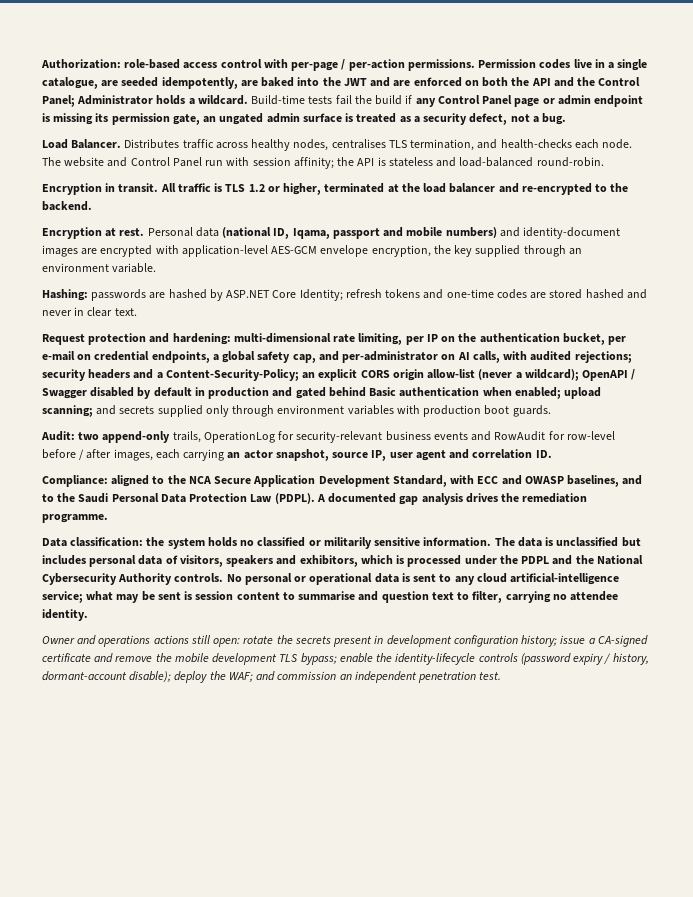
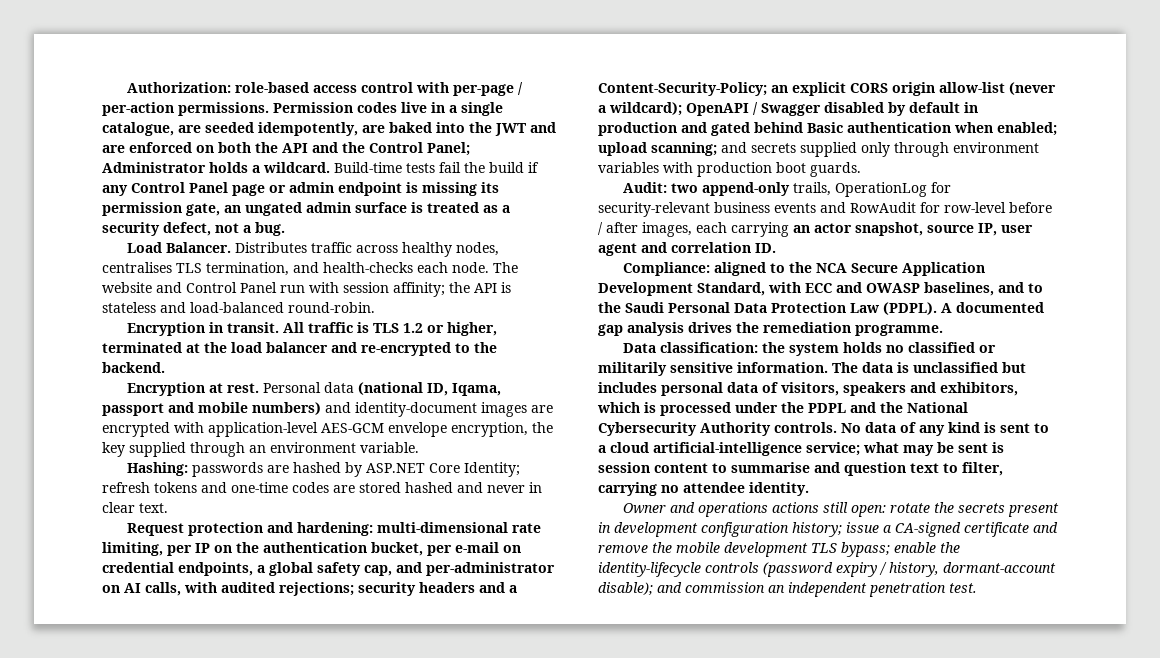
- No personal or operational data is sent to any cloud artificial-intelligence service; what may be sent is session content to summarise and question text to filter, carrying no attendee identity.
+ No data of any kind is sent to a cloud artificial-intelligence service; what may be sent is session content to summarise and question text to filter, carrying no attendee identity.
- Owner and operations actions still open: rotate the secrets present in development configuration history; issue a CA-signed certificate and remove the mobile development TLS bypass; enable the identity-lifecycle controls (password expiry / history, dormant-account disable); deploy the WAF; and commission an independent penetration test.
+ Owner and operations actions still open: rotate the secrets present in development configuration history; issue a CA-signed certificate and remove the mobile development TLS bypass; enable the identity-lifecycle controls (password expiry / history, dormant-account disable); and commission an independent penetration test.

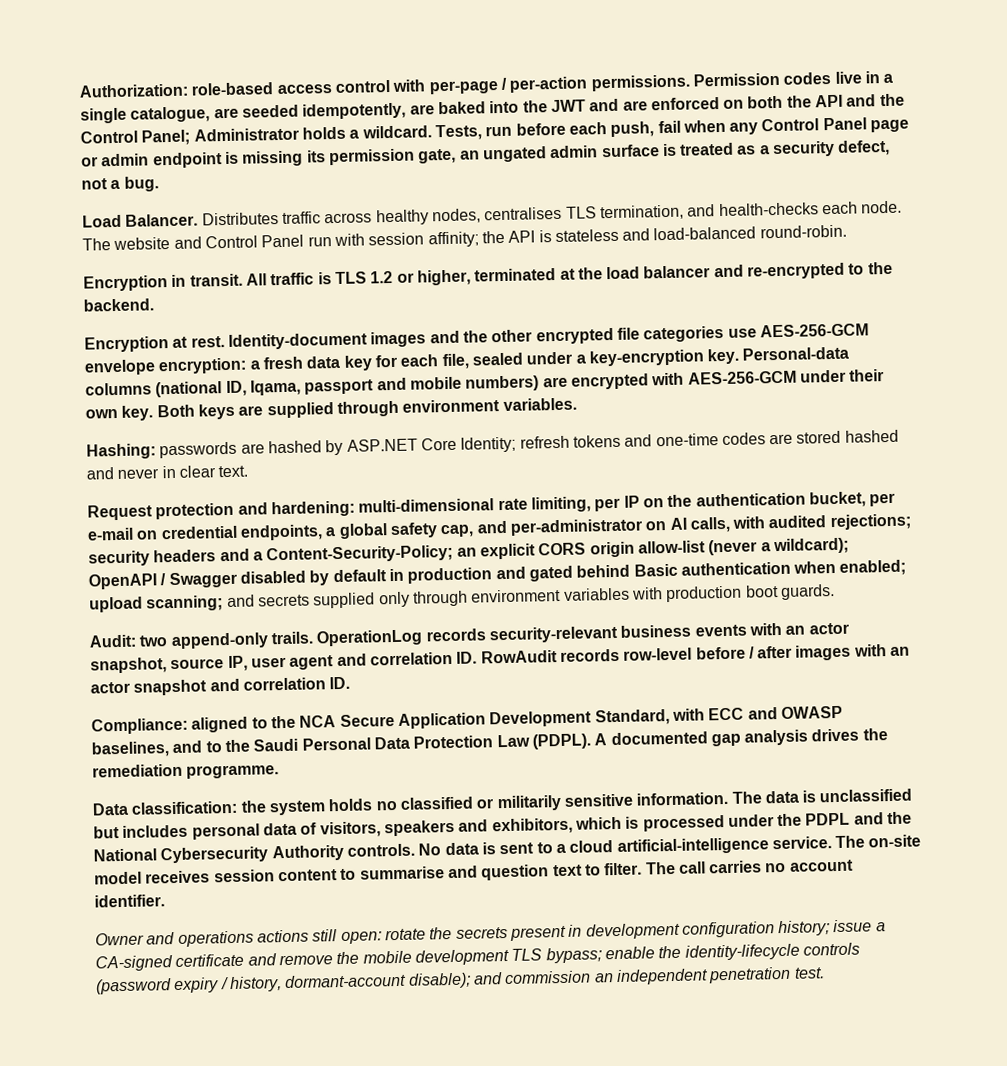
- Build-time tests fail the build if any Control Panel page or admin endpoint is missing its permission gate, an ungated admin surface is treated as a security defect, not a bug.
+ Tests, run before each push, fail when any Control Panel page or admin endpoint is missing its permission gate, an ungated admin surface is treated as a security defect, not a bug.
- Personal data (national ID, Iqama, passport and mobile numbers) and identity-document images are encrypted with application-level AES-GCM envelope encryption, the key supplied through an environment variable.
+ Identity-document images and the other encrypted file categories use AES-256-GCM envelope encryption: a fresh data key for each file, sealed under a key-encryption key. Personal-data columns (national ID, Iqama, passport and mobile numbers) are encrypted with AES-256-GCM under their own key. Both keys are supplied through environment variables.
- Audit: two append-only trails, OperationLog for security-relevant business events and RowAudit for row-level before / after images, each carrying an actor snapshot, source IP, user agent and correlation ID.
+ Audit: two append-only trails. OperationLog records security-relevant business events with an actor snapshot, source IP, user agent and correlation ID. RowAudit records row-level before / after images with an actor snapshot and correlation ID.
- No data of any kind is sent to a cloud artificial-intelligence service; what may be sent is session content to summarise and question text to filter, carrying no attendee identity.
+ No data is sent to a cloud artificial-intelligence service. The on-site model receives session content to summarise and question text to filter. The call carries no account identifier.

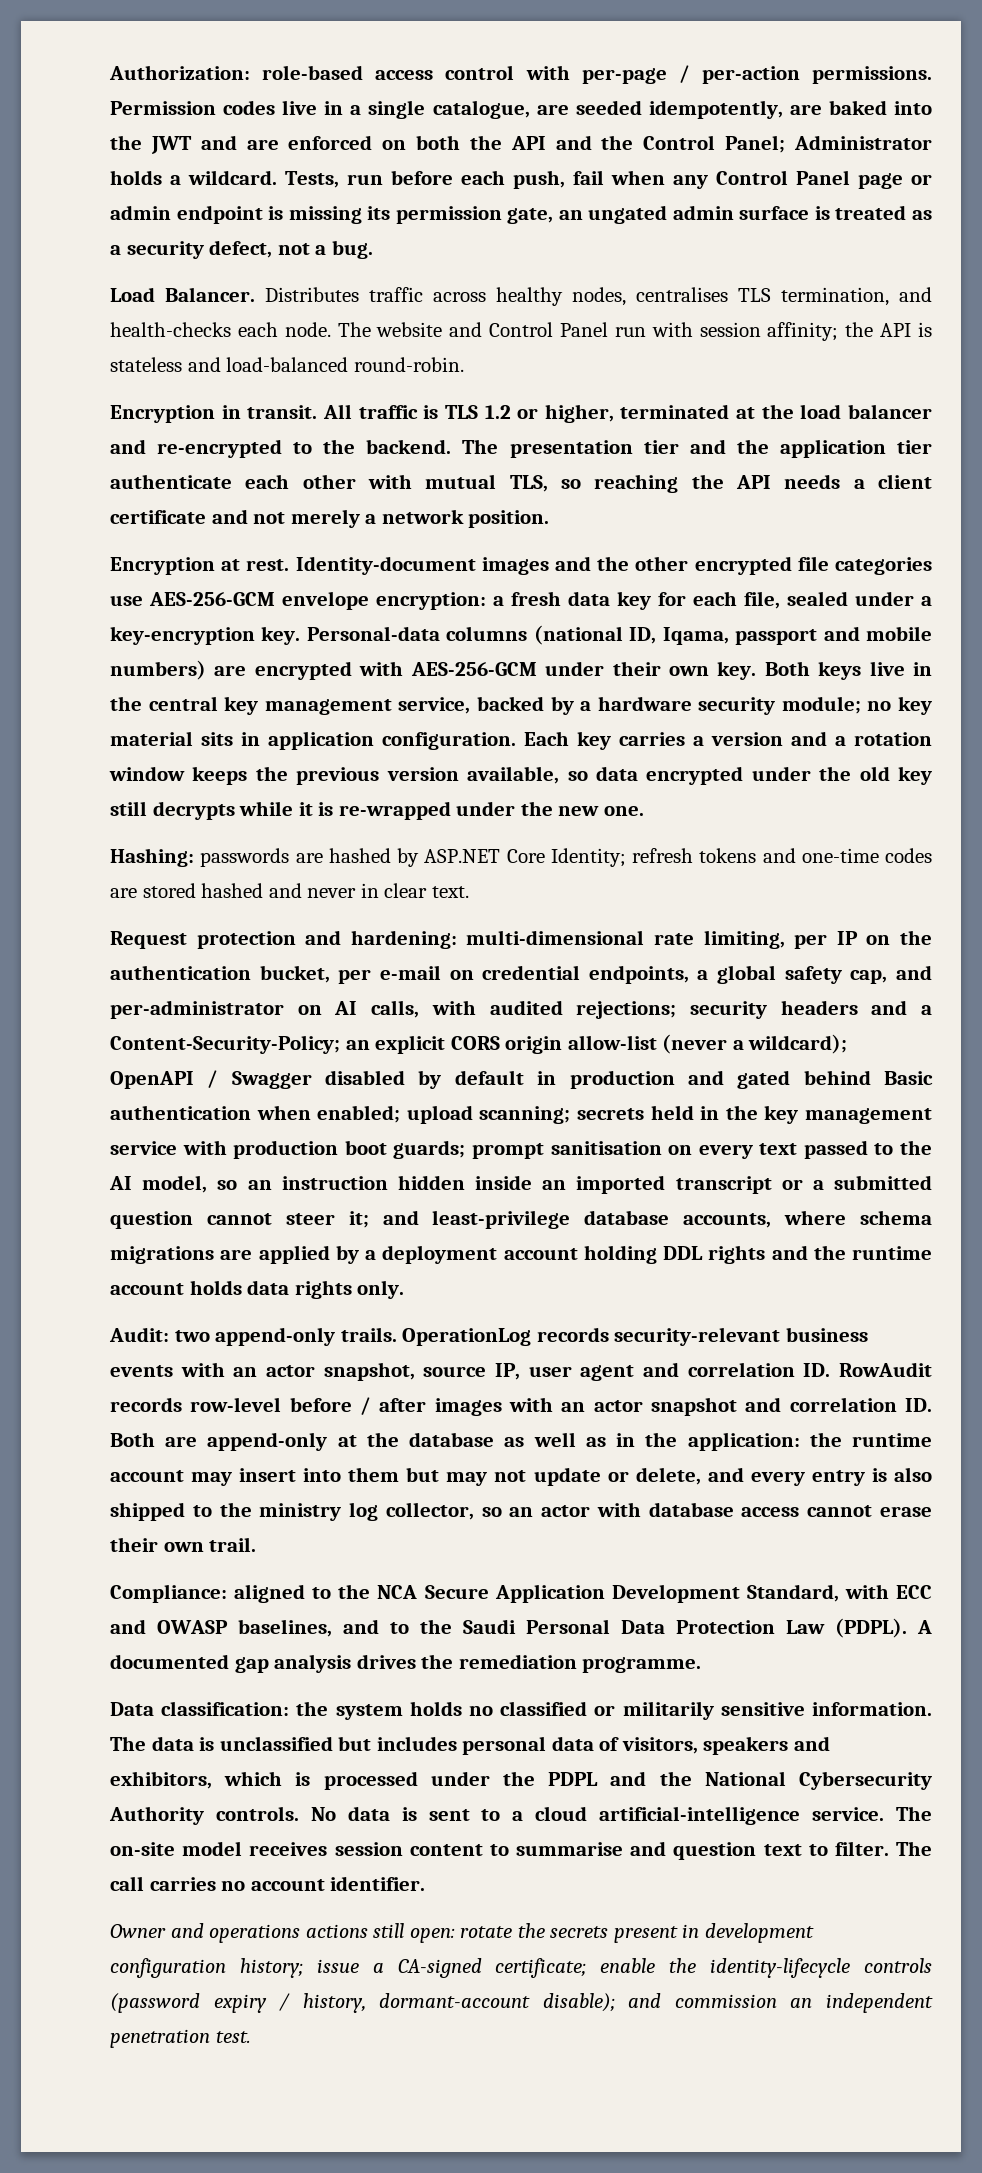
+ The presentation tier and the application tier authenticate each other with mutual TLS, so reaching the API needs a client certificate and not merely a network position.
- Both keys are supplied through environment variables.
+ Both keys live in the central key management service, backed by a hardware security module; no key material sits in application configuration. Each key carries a version and a rotation window keeps the previous version available, so data encrypted under the old key still decrypts while it is re-wrapped under the new one.
- Request protection and hardening: multi-dimensional rate limiting, per IP on the authentication bucket, per e-mail on credential endpoints, a global safety cap, and per-administrator on AI calls, with audited rejections; security headers and a Content-Security-Policy; an explicit CORS origin allow-list (never a wildcard); OpenAPI / Swagger disabled by default in production and gated behind Basic authentication when enabled; upload scanning; and secrets supplied only through environment variables with production boot guards.
+ Request protection and hardening: multi-dimensional rate limiting, per IP on the authentication bucket, per e-mail on credential endpoints, a global safety cap, and per-administrator on AI calls, with audited rejections; security headers and a Content-Security-Policy; an explicit CORS origin allow-list (never a wildcard); OpenAPI / Swagger disabled by default in production and gated behind Basic authentication when enabled; upload scanning; secrets held in the key management service with production boot guards; prompt sanitisation on every text passed to the AI model, so an instruction hidden inside an imported transcript or a submitted question cannot steer it; and least-privilege database accounts, where schema migrations are applied by a deployment account holding DDL rights and the runtime account holds data rights only.
- OperationLog records security-relevant business events with an actor snapshot, source IP, user agent and correlation ID. RowAudit records row-level before / after images with an actor snapshot and correlation ID.
+ OperationLog records security-relevant business events with an actor snapshot, source IP, user agent and correlation ID. RowAudit records row-level before / after images with an actor snapshot and correlation ID. Both are append-only at the database as well as in the application: the runtime account may insert into them but may not update or delete, and every entry is also shipped to the ministry log collector, so an actor with database access cannot erase their own trail.
- Owner and operations actions still open: rotate the secrets present in development configuration history; issue a CA-signed certificate and remove the mobile development TLS bypass; enable the identity-lifecycle controls (password expiry / history, dormant-account disable); and commission an independent penetration test.
+ Owner and operations actions still open: rotate the secrets present in development configuration history; issue a CA-signed certificate; enable the identity-lifecycle controls (password expiry / history, dormant-account disable); and commission an independent penetration test.

